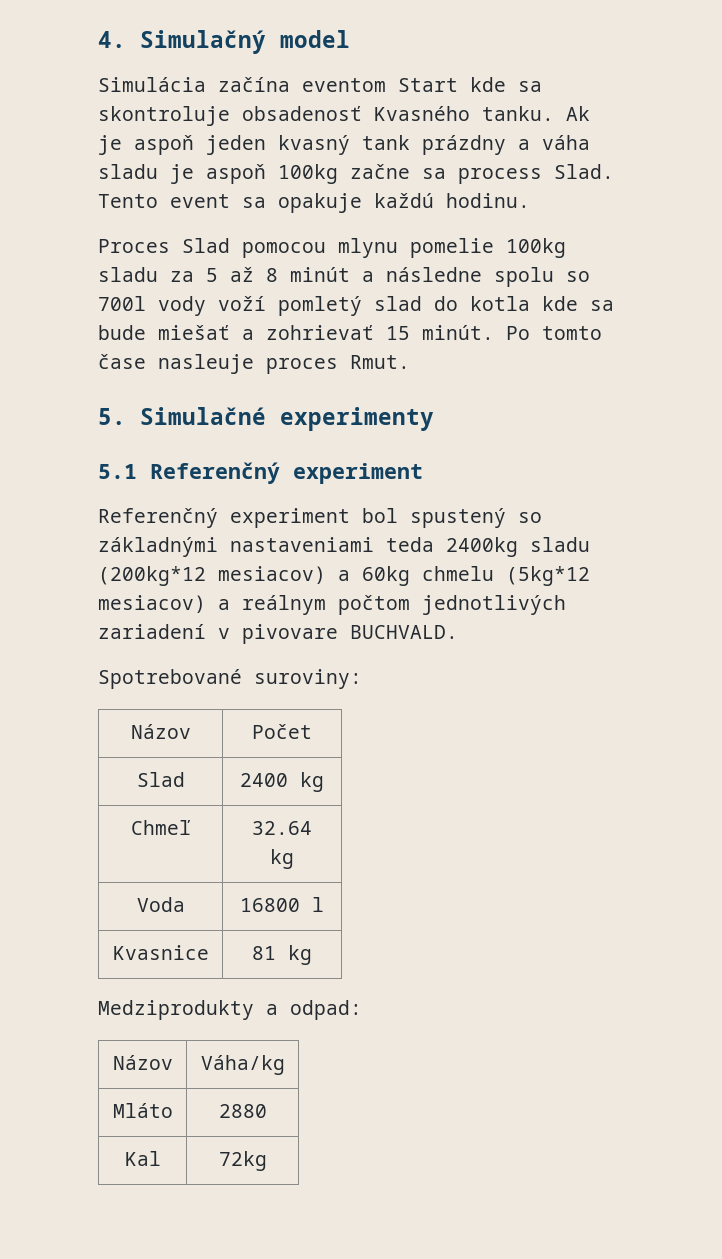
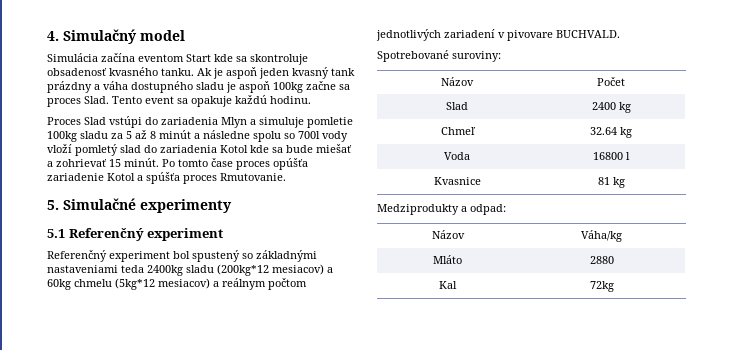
- Simulácia začína eventom Start kde sa skontroluje obsadenosť Kvasného tanku.
+ Simulácia začína eventom Start kde sa skontroluje obsadenosť kvasného tanku.
- Ak je aspoň jeden kvasný tank prázdny a váha sladu je aspoň 100kg začne sa process Slad.
+ Ak je aspoň jeden kvasný tank prázdny a váha dostupného sladu je aspoň 100kg začne sa proces Slad.
- Proces Slad pomocou mlynu pomelie 100kg sladu za 5 až 8 minút a následne spolu so 700l vody voží pomletý slad do kotla kde sa bude miešať a zohrievať 15 minút.
+ Proces Slad vstúpi do zariadenia Mlyn a simuluje pomletie 100kg sladu za 5 až 8 minút a následne spolu so 700l vody vloží pomletý slad do zariadenia Kotol kde sa bude miešať a zohrievať 15 minút.
- Po tomto čase nasleuje proces Rmut.
+ Po tomto čase proces opúšťa zariadenie Kotol a spúšťa proces Rmutovanie.

